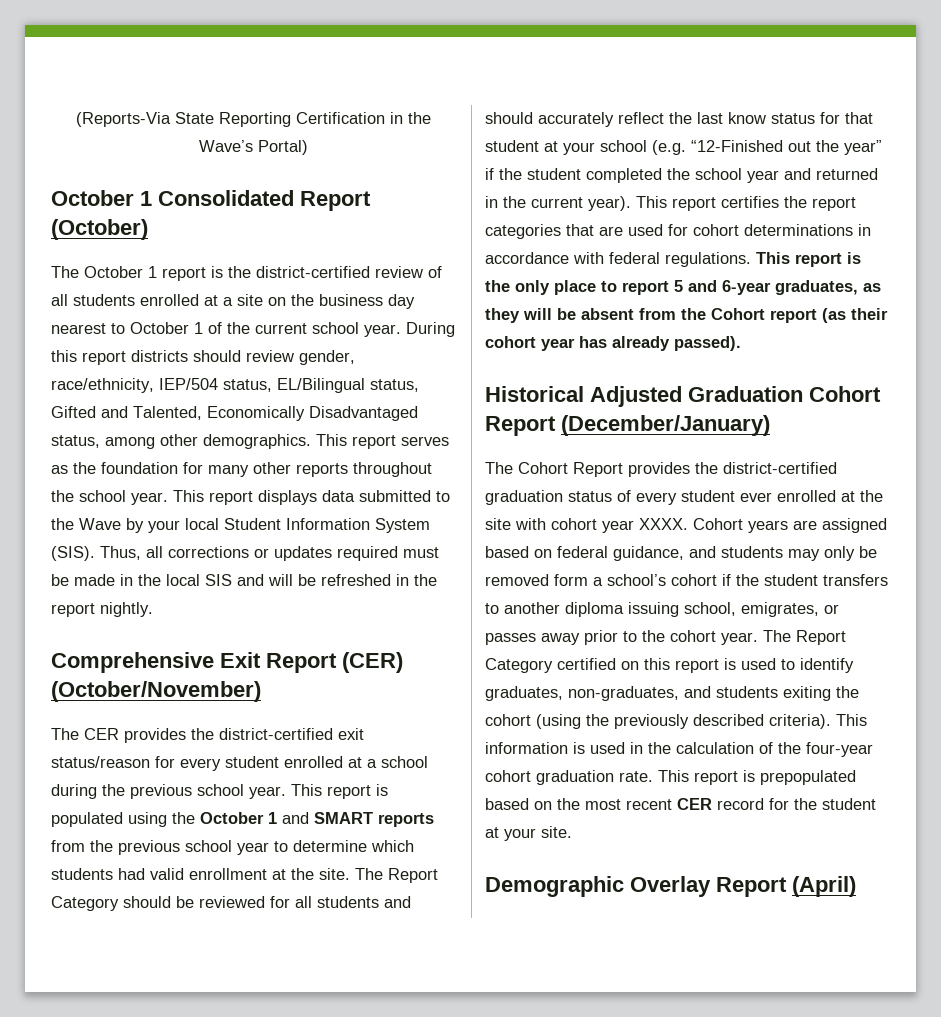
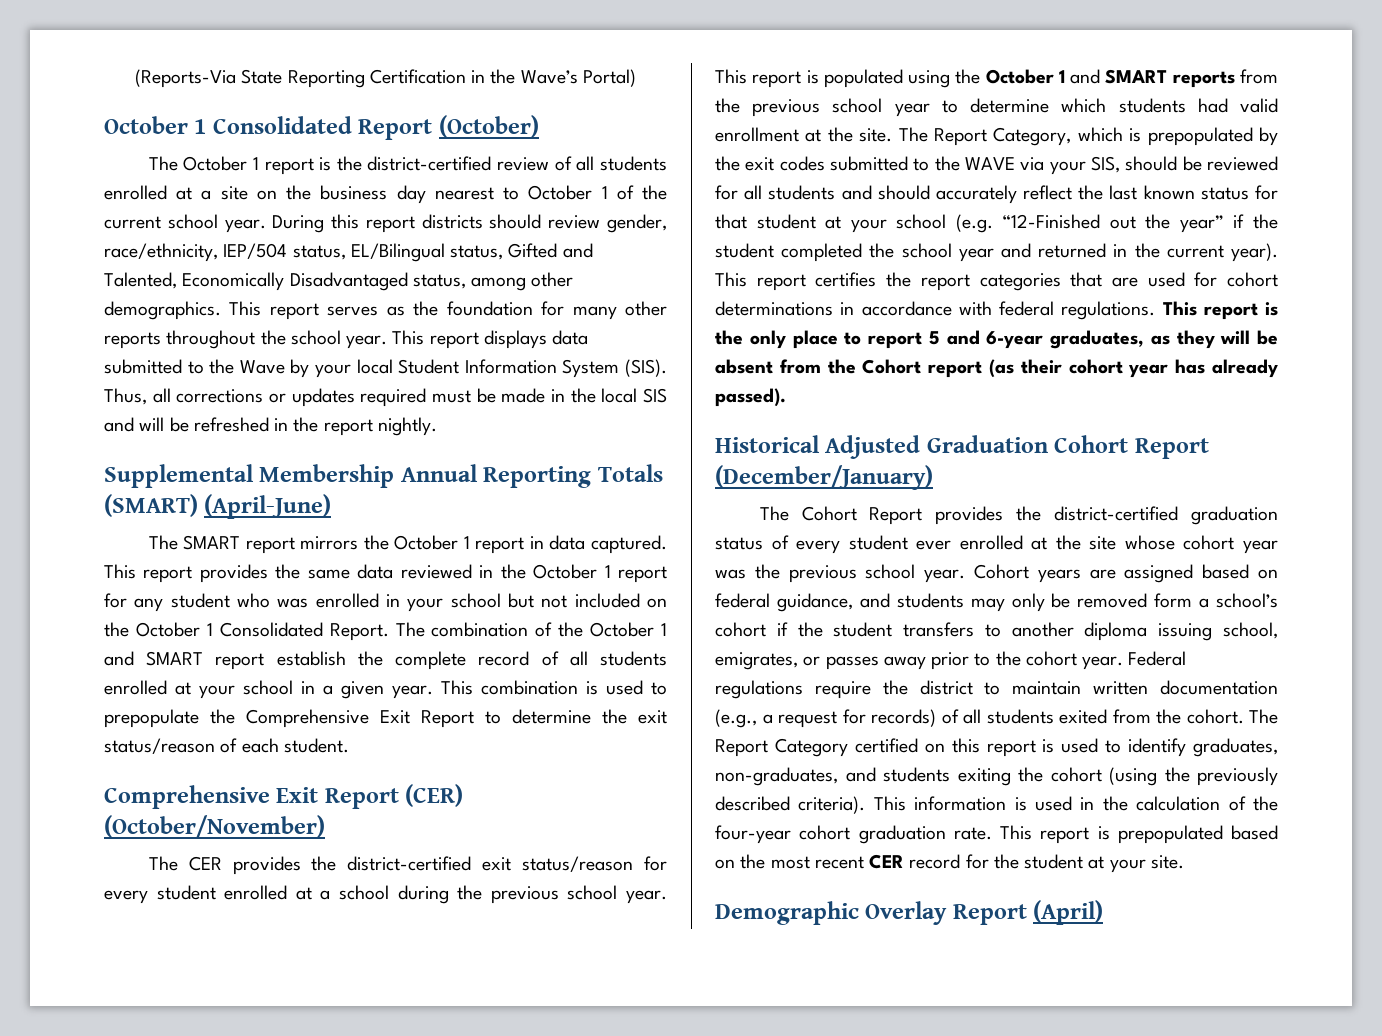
+ Supplemental Membership Annual Reporting Totals (SMART) (April-June)
+ The SMART report mirrors the October 1 report in data captured. This report provides the same data reviewed in the October 1 report for any student who was enrolled in your school but not included on the October 1 Consolidated Report. The combination of the October 1 and SMART report establish the complete record of all students enrolled at your school in a given year. This combination is used to prepopulate the Comprehensive Exit Report to determine the exit status/reason of each student.
- The Report Category should be reviewed for all students and should accurately reflect the last know status for that student at your school (e.g. “12-Finished out the year” if the student completed the school year and returned in the current year).
+ The Report Category, which is prepopulated by the exit codes submitted to the WAVE via your SIS, should be reviewed for all students and should accurately reflect the last known status for that student at your school (e.g. “12-Finished out the year” if the student completed the school year and returned in the current year).
- The Cohort Report provides the district-certified graduation status of every student ever enrolled at the site with cohort year XXXX.
+ The Cohort Report provides the district-certified graduation status of every student ever enrolled at the site whose cohort year was the previous school year.
+ Federal regulations require the district to maintain written documentation (e.g., a request for records) of all students exited from the cohort.

